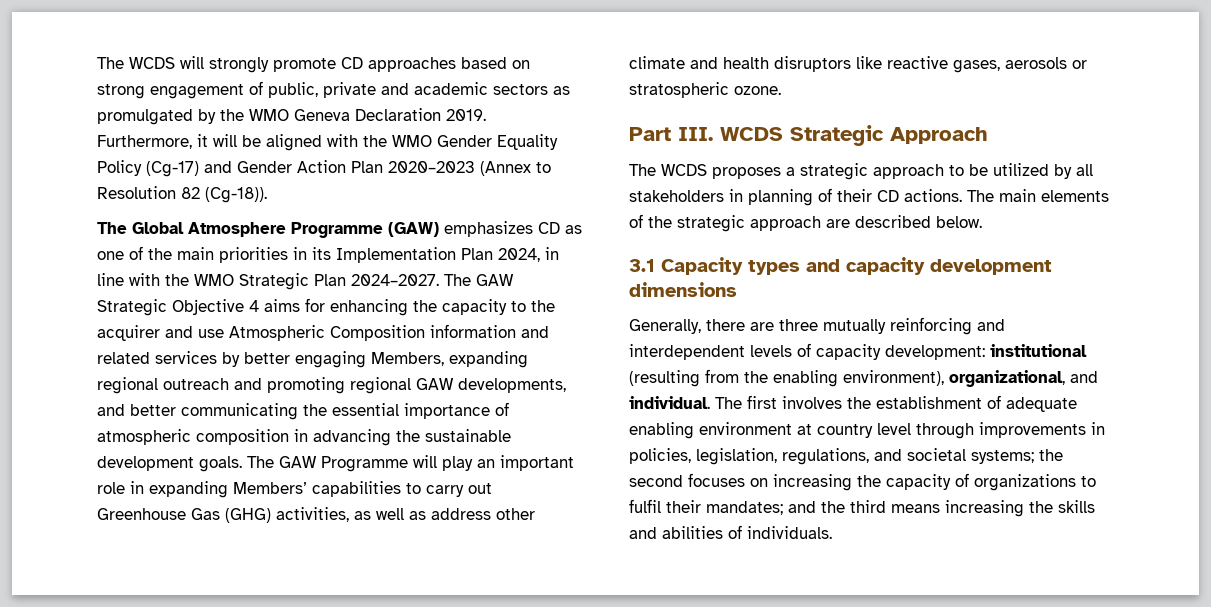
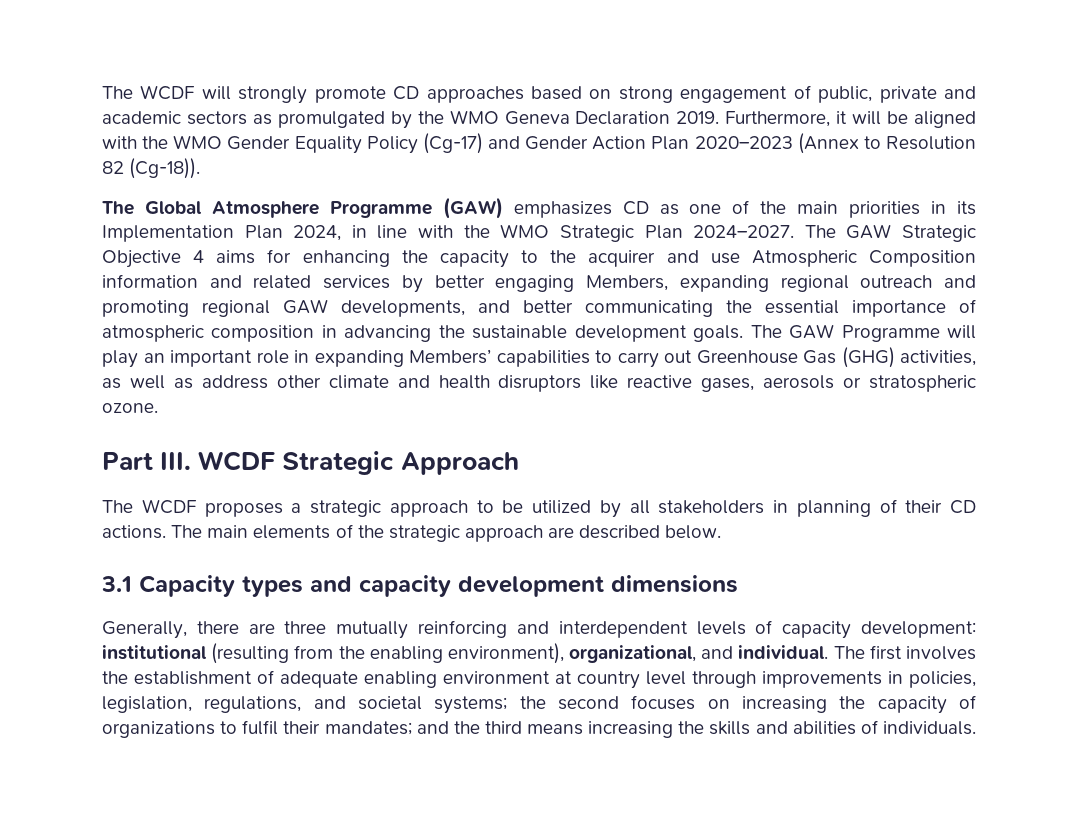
- The WCDS will strongly promote CD approaches based on strong engagement of public, private and academic sectors as promulgated by the WMO Geneva Declaration 2019.
+ The WCDF will strongly promote CD approaches based on strong engagement of public, private and academic sectors as promulgated by the WMO Geneva Declaration 2019.
- Part III. WCDS Strategic Approach
+ Part III. WCDF Strategic Approach
- The WCDS proposes a strategic approach to be utilized by all stakeholders in planning of their CD actions.
+ The WCDF proposes a strategic approach to be utilized by all stakeholders in planning of their CD actions.

